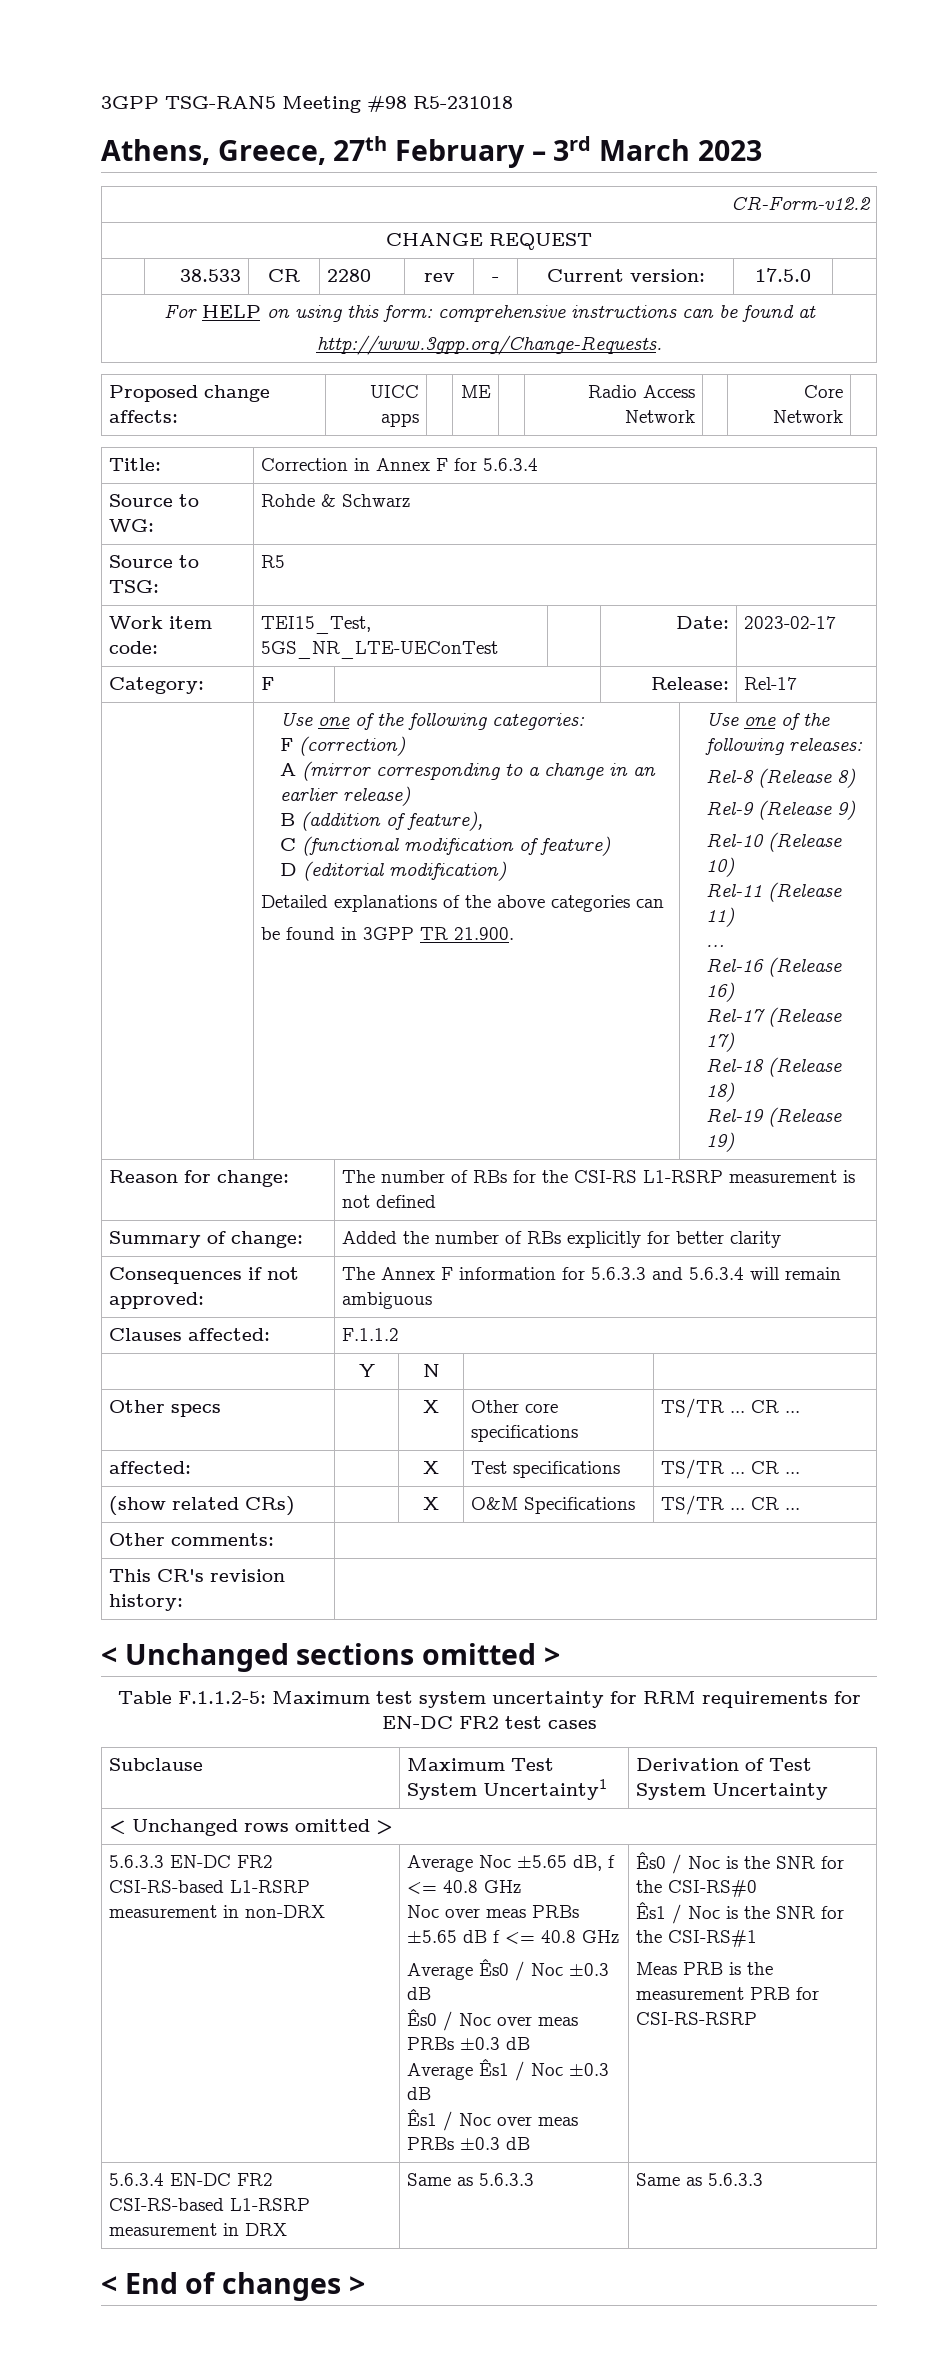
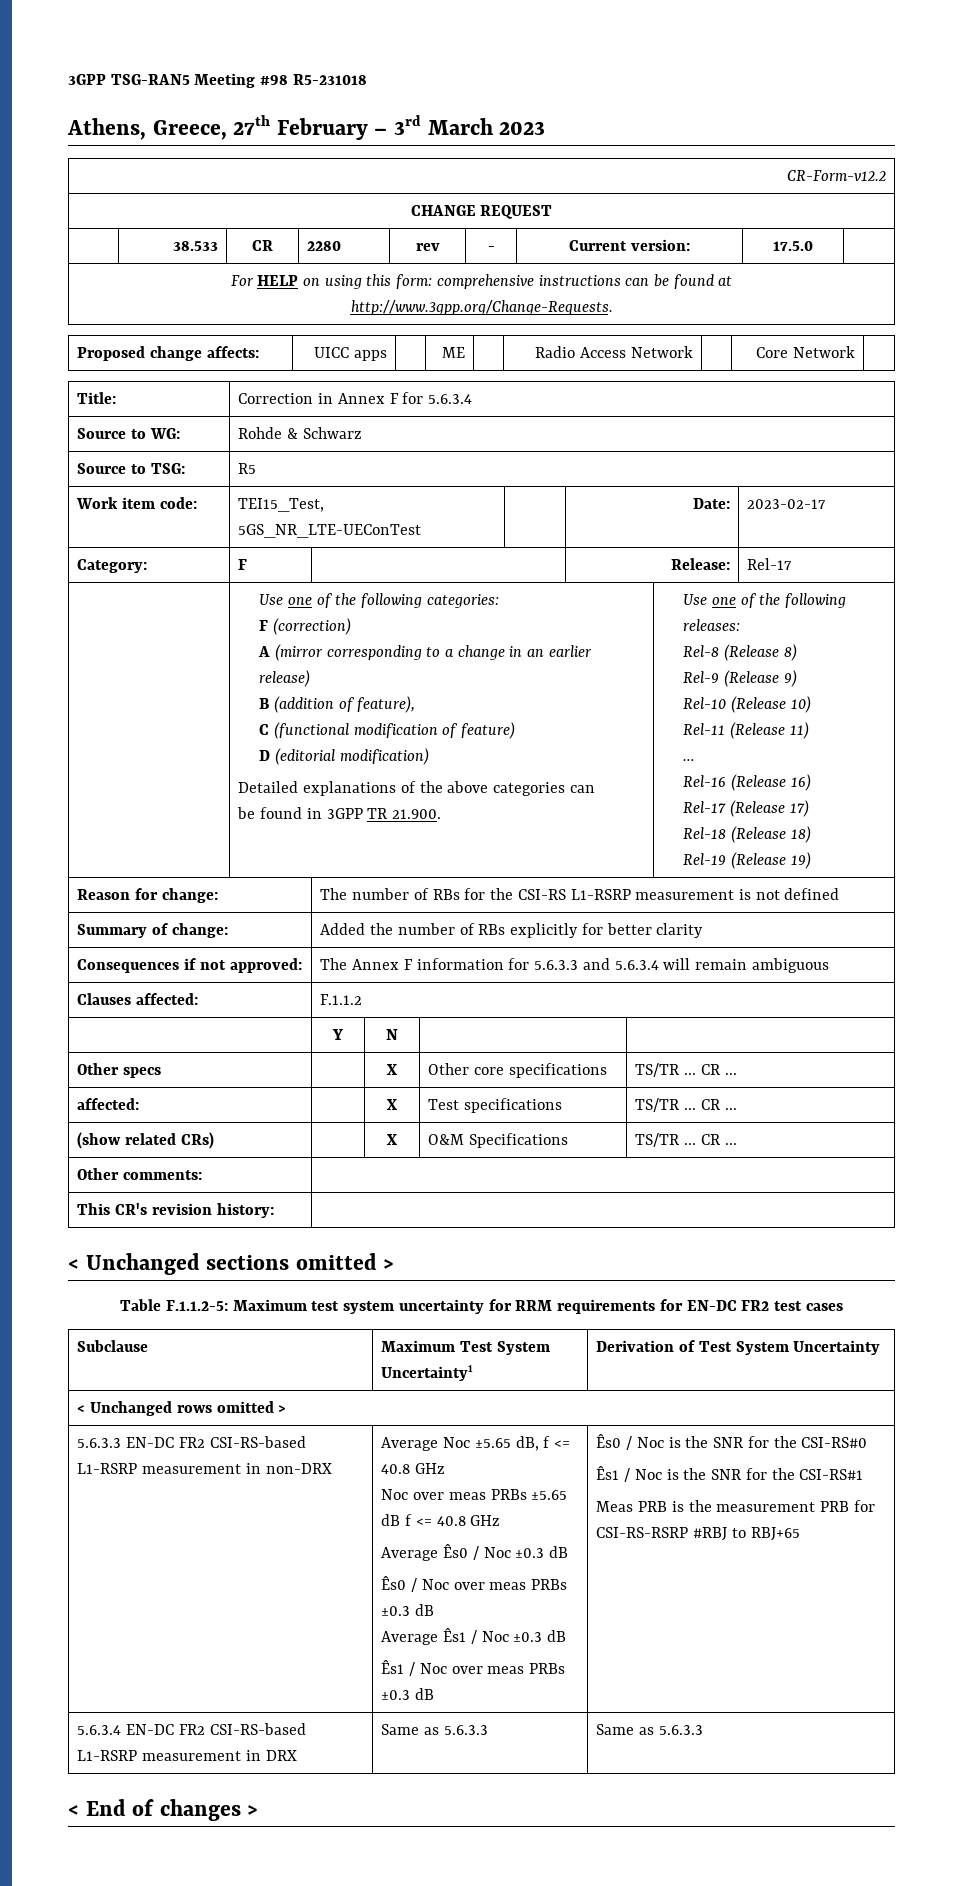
- Meas PRB is the measurement PRB for CSI-RS-RSRP
+ Meas PRB is the measurement PRB for CSI-RS-RSRP #RBJ to RBJ+65

